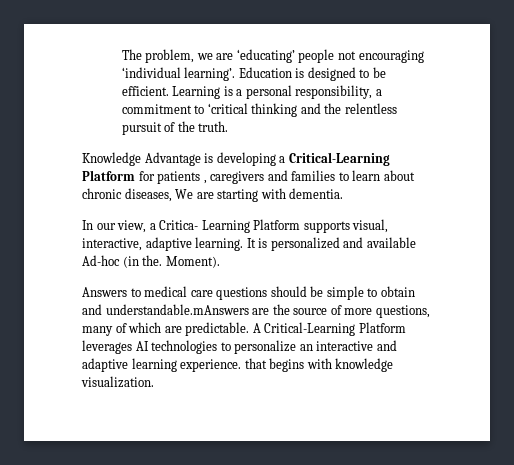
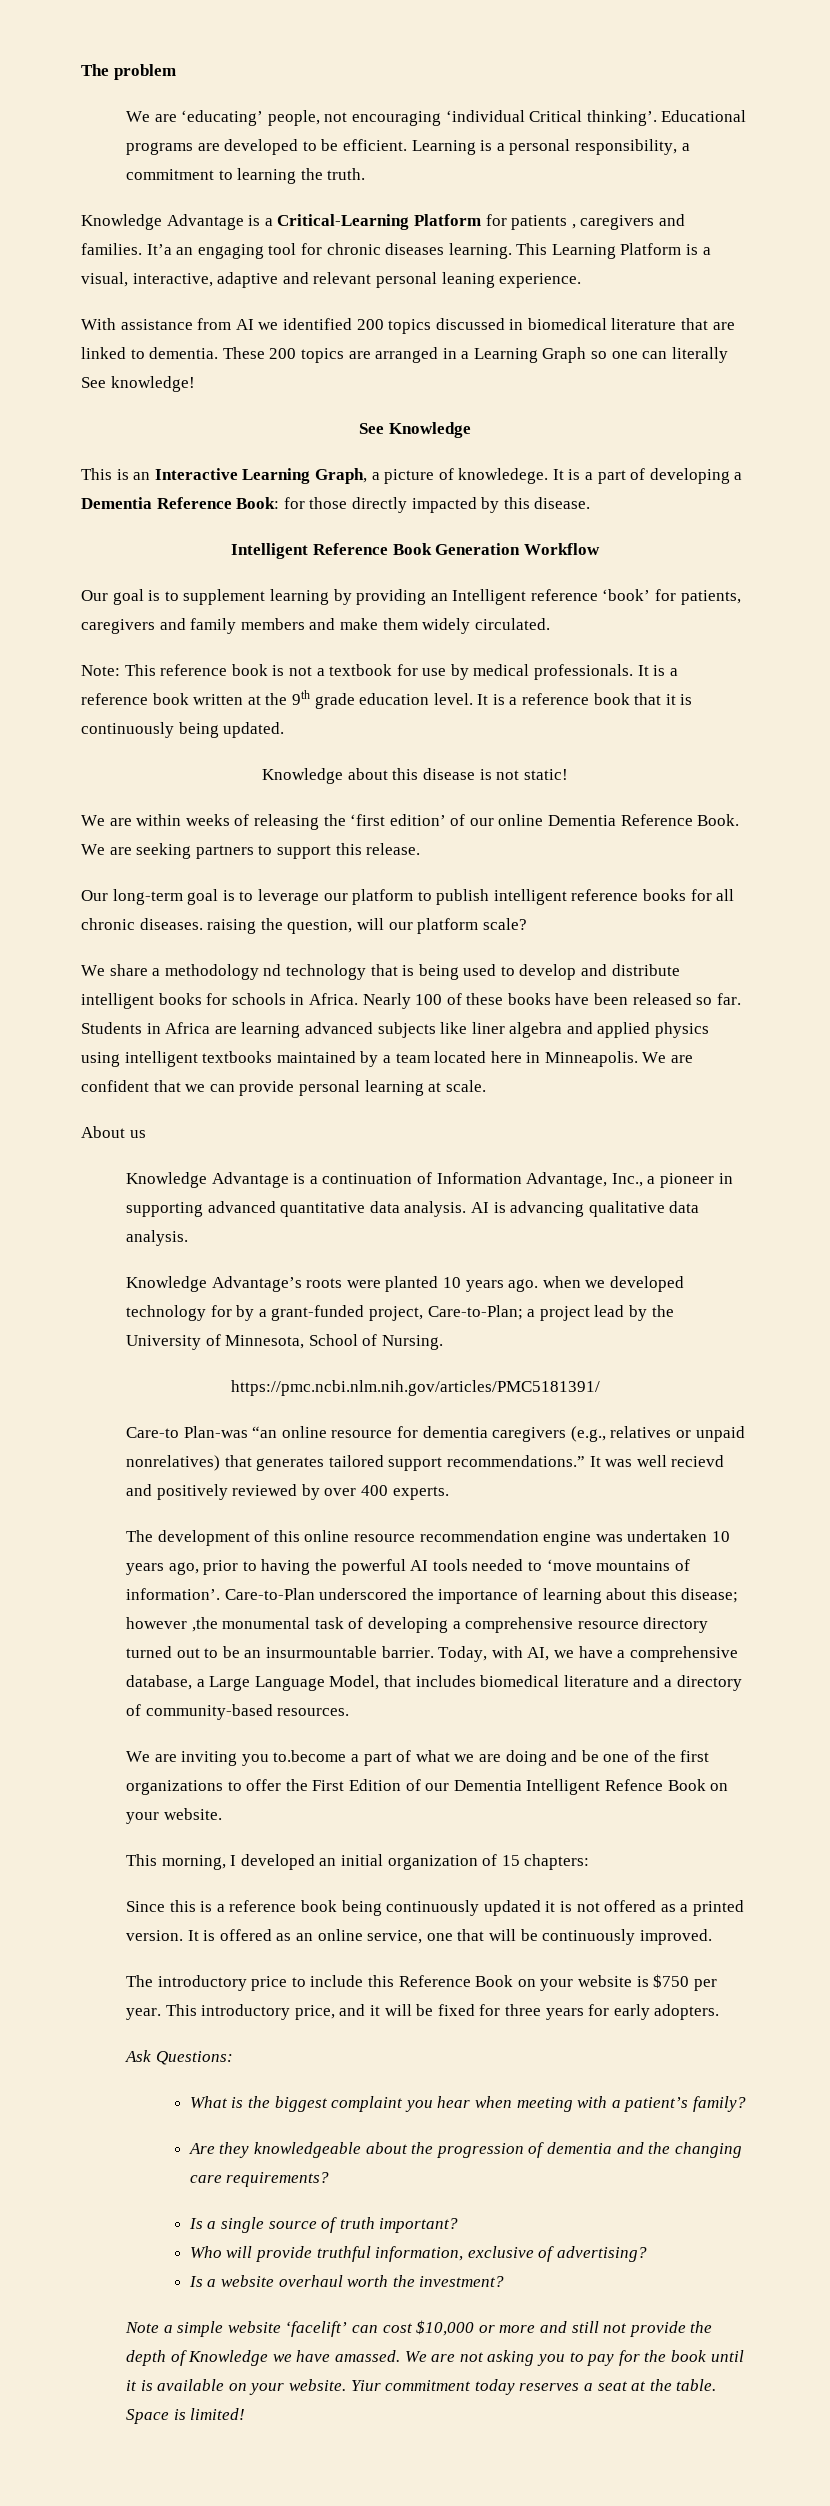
- The problem, we are ‘educating’ people not encouraging ‘individual learning’. Education is designed to be efficient.
+ The problem
+ We are ‘educating’ people, not encouraging ‘individual Critical thinking’. Educational programs are developed to be efficient.
- Learning is a personal responsibility, a commitment to ‘critical thinking and the relentless pursuit of the truth.
+ Learning is a personal responsibility, a commitment to learning the truth.
- Knowledge Advantage is developing a Critical-Learning Platform for patients , caregivers and families to learn about chronic diseases, We are starting with dementia.
- In our view, a Critica- Learning Platform supports visual, interactive, adaptive learning. It is personalized and available Ad-hoc (in the. Moment).
- Answers to medical care questions should be simple to obtain and understandable.mAnswers are the source of more questions, many of which are predictable. A Critical-Learning Platform leverages AI technologies to personalize an interactive and adaptive learning experience. that begins with knowledge visualization.
+ Knowledge Advantage is a Critical-Learning Platform for patients , caregivers and families. It’a an engaging tool for chronic diseases learning. This Learning Platform is a visual, interactive, adaptive and relevant personal leaning experience.
+ With assistance from AI we identified 200 topics discussed in biomedical literature that are linked to dementia. These 200 topics are arranged in a Learning Graph so one can literally See knowledge!
+ See Knowledge
+ This is an Interactive Learning Graph, a picture of knowledege. It is a part of developing a Dementia Reference Book: for those directly impacted by this disease.
+ Intelligent Reference Book Generation Workflow
+ Our goal is to supplement learning by providing an Intelligent reference ‘book’ for patients, caregivers and family members and make them widely circulated.
+ Note: This reference book is not a textbook for use by medical professionals. It is a reference book written at the 9th grade education level. It is a reference book that it is continuously being updated.
+ Knowledge about this disease is not static!
+ We are within weeks of releasing the ‘first edition’ of our online Dementia Reference Book. We are seeking partners to support this release.
+ Our long-term goal is to leverage our platform to publish intelligent reference books for all chronic diseases. raising the question, will our platform scale?
+ We share a methodology nd technology that is being used to develop and distribute intelligent books for schools in Africa. Nearly 100 of these books have been released so far. Students in Africa are learning advanced subjects like liner algebra and applied physics using intelligent textbooks maintained by a team located here in Minneapolis. We are confident that we can provide personal learning at scale.
+ About us
+ Knowledge Advantage is a continuation of Information Advantage, Inc., a pioneer in supporting advanced quantitative data analysis. AI is advancing qualitative data analysis.
+ Knowledge Advantage’s roots were planted 10 years ago. when we developed technology for by a grant-funded project, Care-to-Plan; a project lead by the University of Minnesota, School of Nursing.
+ https://pmc.ncbi.nlm.nih.gov/articles/PMC5181391/
+ Care-to Plan-was “an online resource for dementia caregivers (e.g., relatives or unpaid nonrelatives) that generates tailored support recommendations.” It was well recievd and positively reviewed by over 400 experts.
+ The development of this online resource recommendation engine was undertaken 10 years ago, prior to having the powerful AI tools needed to ‘move mountains of information’. Care-to-Plan underscored the importance of learning about this disease; however ,the monumental task of developing a comprehensive resource directory turned out to be an insurmountable barrier. Today, with AI, we have a comprehensive database, a Large Language Model, that includes biomedical literature and a directory of community-based resources.
+ We are inviting you to.become a part of what we are doing and be one of the first organizations to offer the First Edition of our Dementia Intelligent Refence Book on your website.
+ This morning, I developed an initial organization of 15 chapters:
+ Since this is a reference book being continuously updated it is not offered as a printed version. It is offered as an online service, one that will be continuously improved.
+ The introductory price to include this Reference Book on your website is $750 per year. This introductory price, and it will be fixed for three years for early adopters.
+ Ask Questions:
+ What is the biggest complaint you hear when meeting with a patient’s family?
+ Are they knowledgeable about the progression of dementia and the changing care requirements?
+ Is a single source of truth important?
+ Who will provide truthful information, exclusive of advertising?
+ Is a website overhaul worth the investment?
+ Note a simple website ‘facelift’ can cost $10,000 or more and still not provide the depth of Knowledge we have amassed. We are not asking you to pay for the book until it is available on your website. Yiur commitment today reserves a seat at the table. Space is limited!

